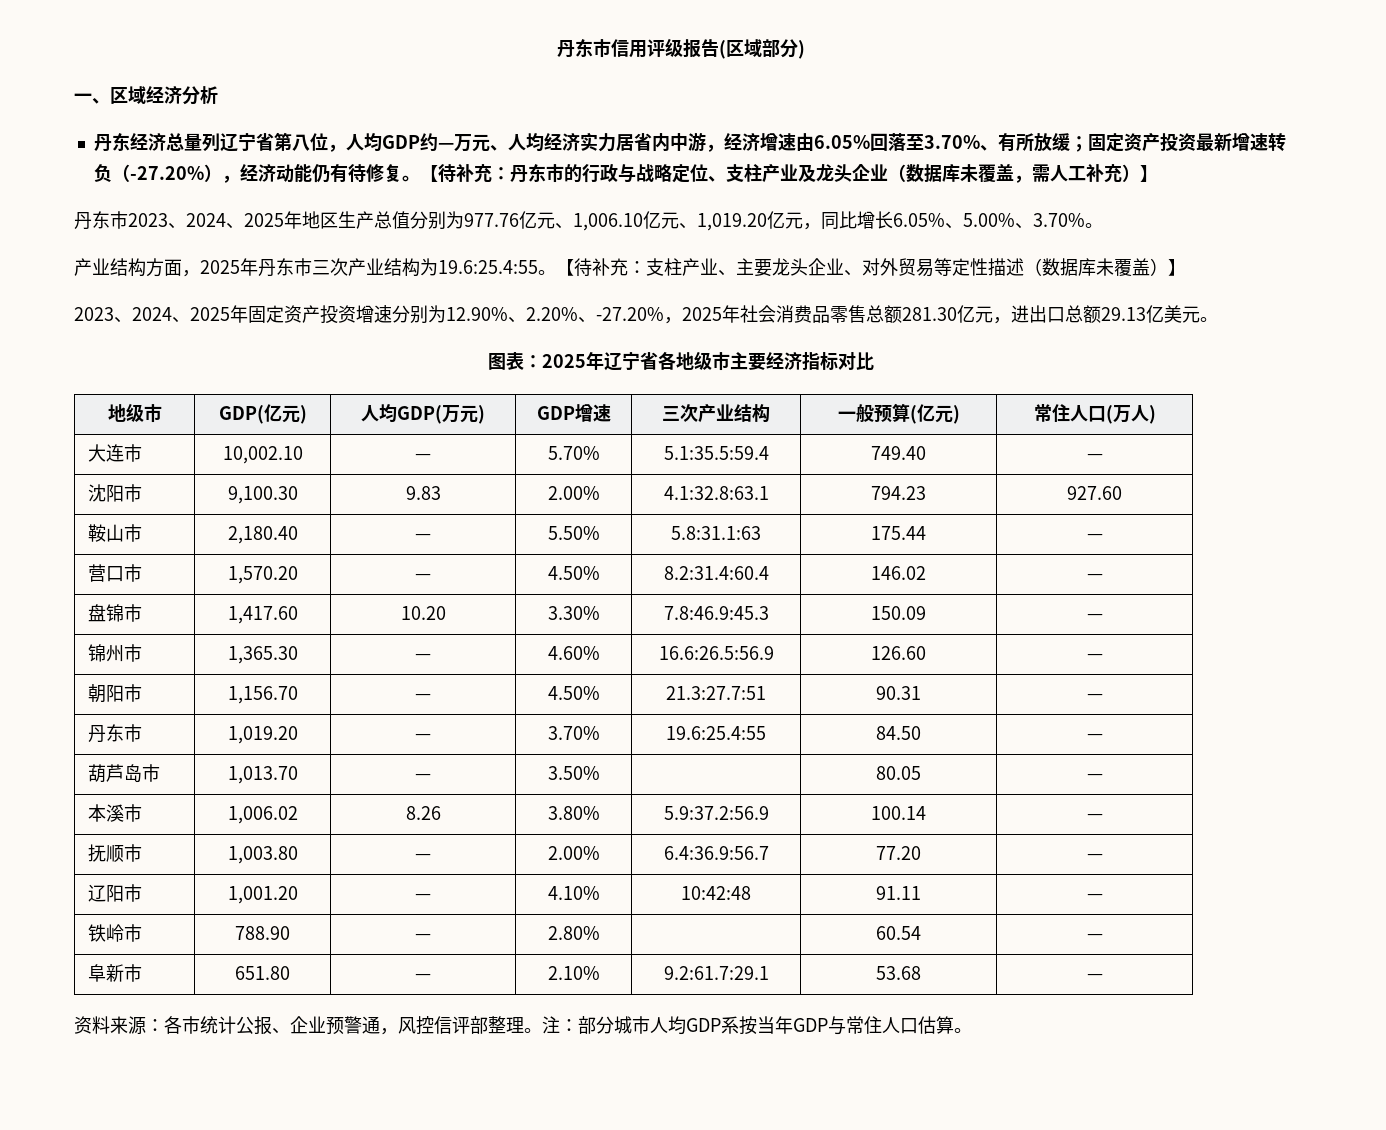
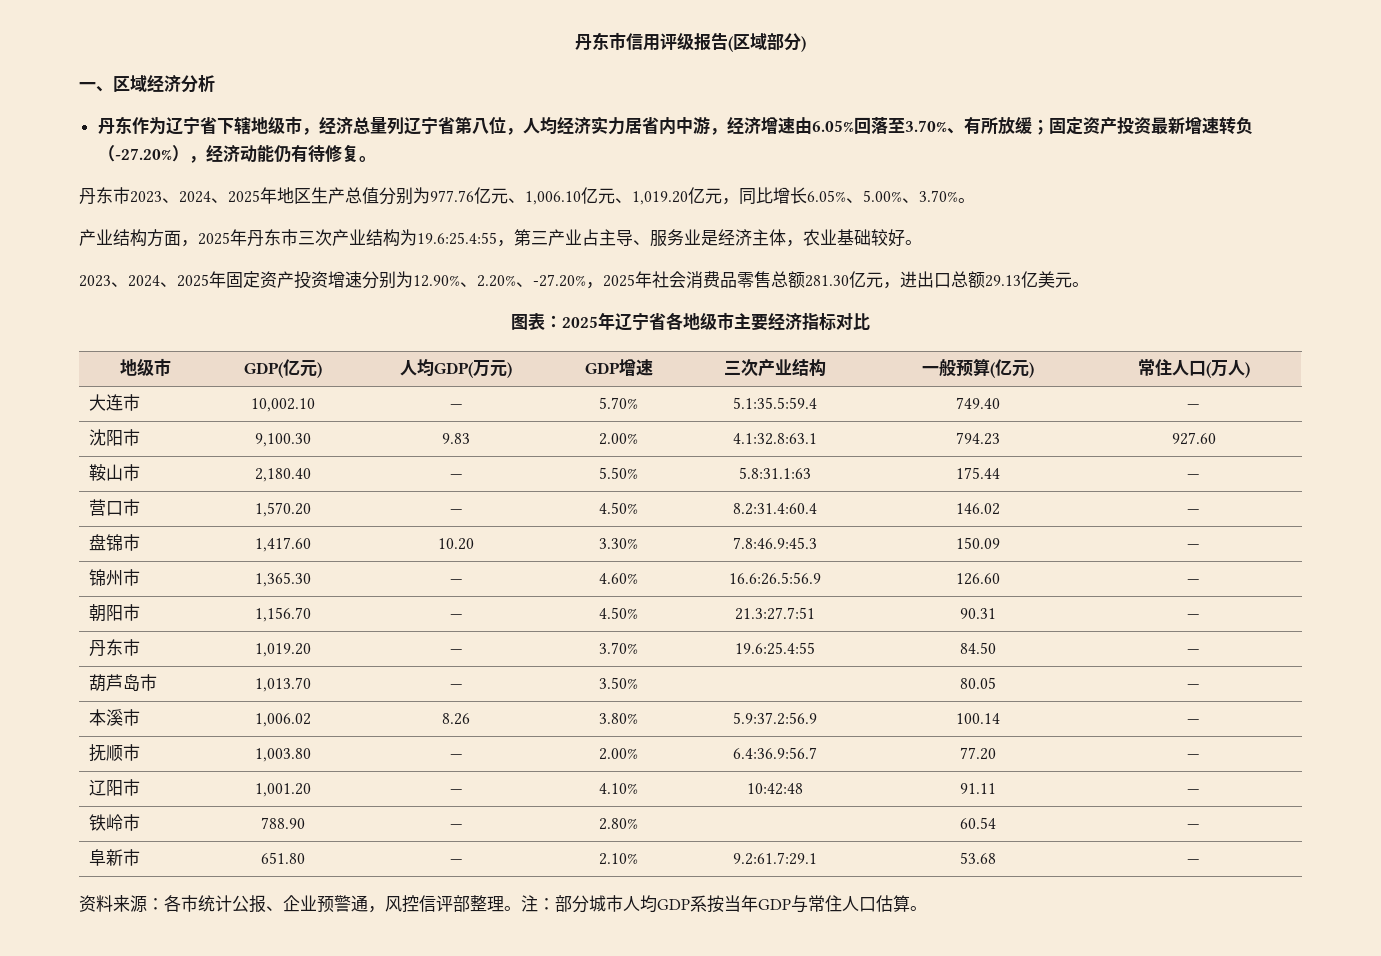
- 丹东经济总量列辽宁省第八位，人均GDP约—万元、人均经济实力居省内中游，经济增速由6.05%回落至3.70%、有所放缓；固定资产投资最新增速转负（-27.20%），经济动能仍有待修复。【待补充：丹东市的行政与战略定位、支柱产业及龙头企业（数据库未覆盖，需人工补充）】
+ 丹东作为辽宁省下辖地级市，经济总量列辽宁省第八位，人均经济实力居省内中游，经济增速由6.05%回落至3.70%、有所放缓；固定资产投资最新增速转负（-27.20%），经济动能仍有待修复。
- 产业结构方面，2025年丹东市三次产业结构为19.6:25.4:55。【待补充：支柱产业、主要龙头企业、对外贸易等定性描述（数据库未覆盖）】
+ 产业结构方面，2025年丹东市三次产业结构为19.6:25.4:55，第三产业占主导、服务业是经济主体，农业基础较好。

